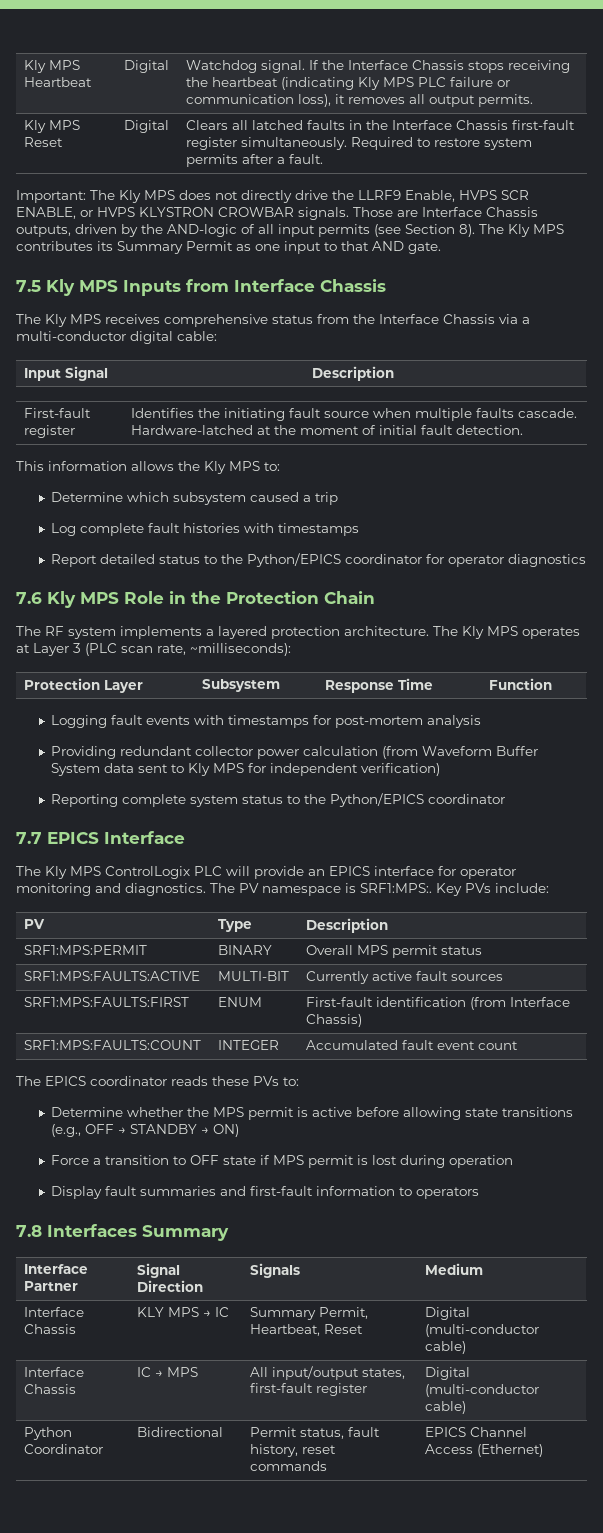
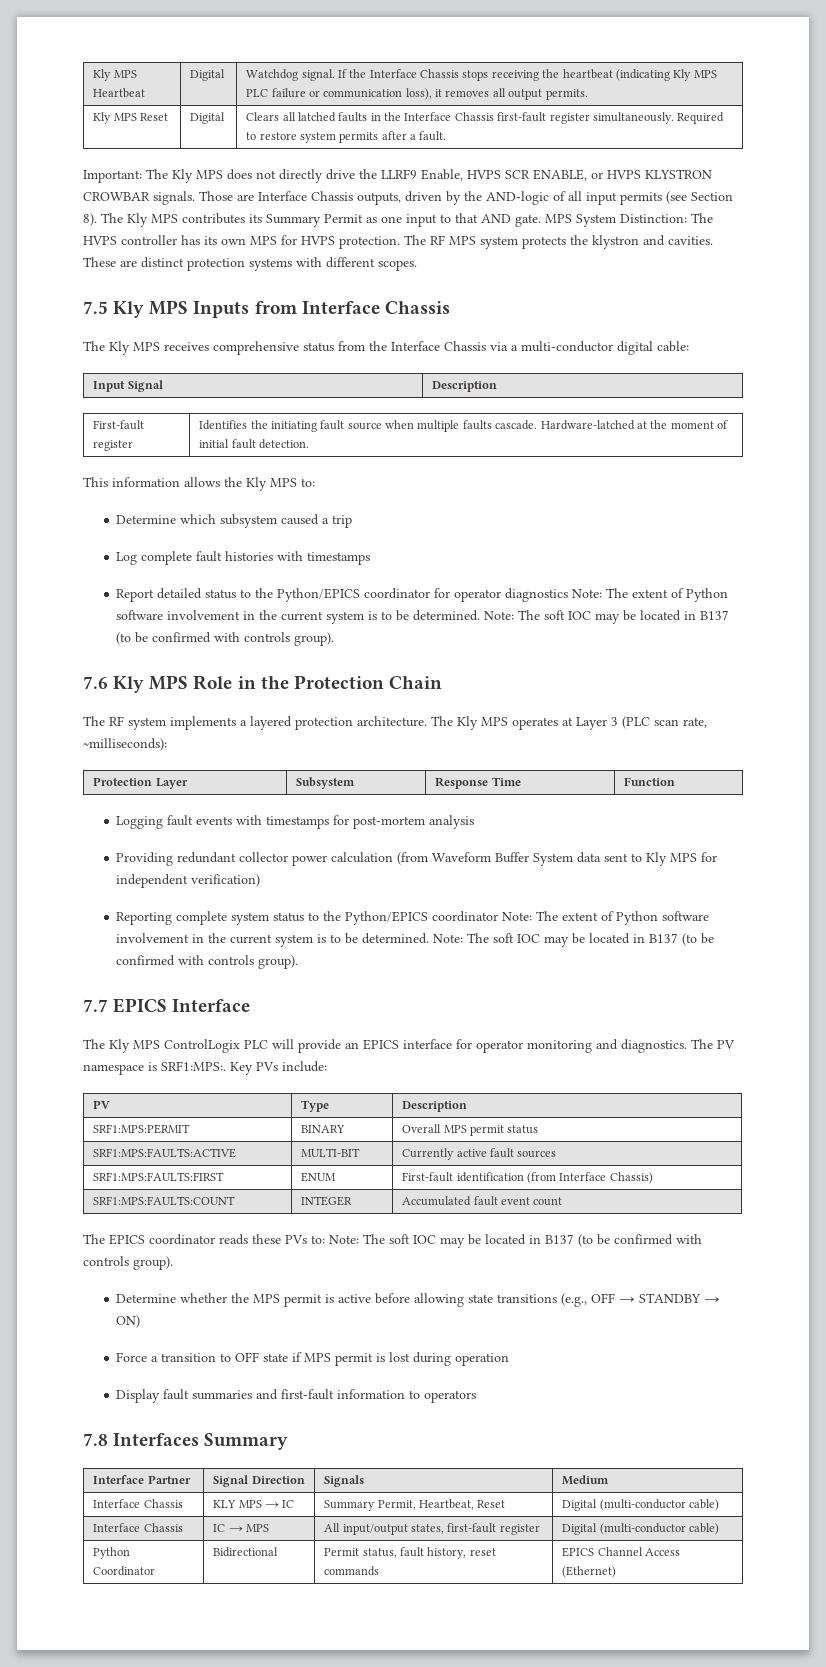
+ MPS System Distinction: The HVPS controller has its own MPS for HVPS protection. The RF MPS system protects the klystron and cavities. These are distinct protection systems with different scopes.
- Report detailed status to the Python/EPICS coordinator for operator diagnostics
+ Report detailed status to the Python/EPICS coordinator for operator diagnostics Note: The extent of Python software involvement in the current system is to be determined. Note: The soft IOC may be located in B137 (to be confirmed with controls group).
- Reporting complete system status to the Python/EPICS coordinator
+ Reporting complete system status to the Python/EPICS coordinator Note: The extent of Python software involvement in the current system is to be determined. Note: The soft IOC may be located in B137 (to be confirmed with controls group).
- The EPICS coordinator reads these PVs to:
+ The EPICS coordinator reads these PVs to: Note: The soft IOC may be located in B137 (to be confirmed with controls group).

